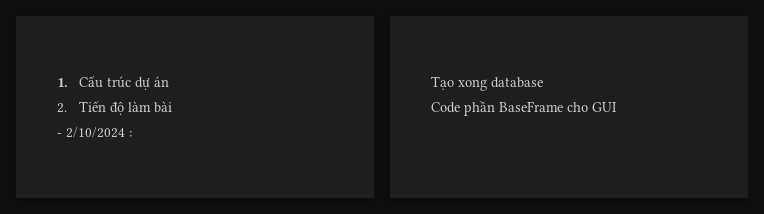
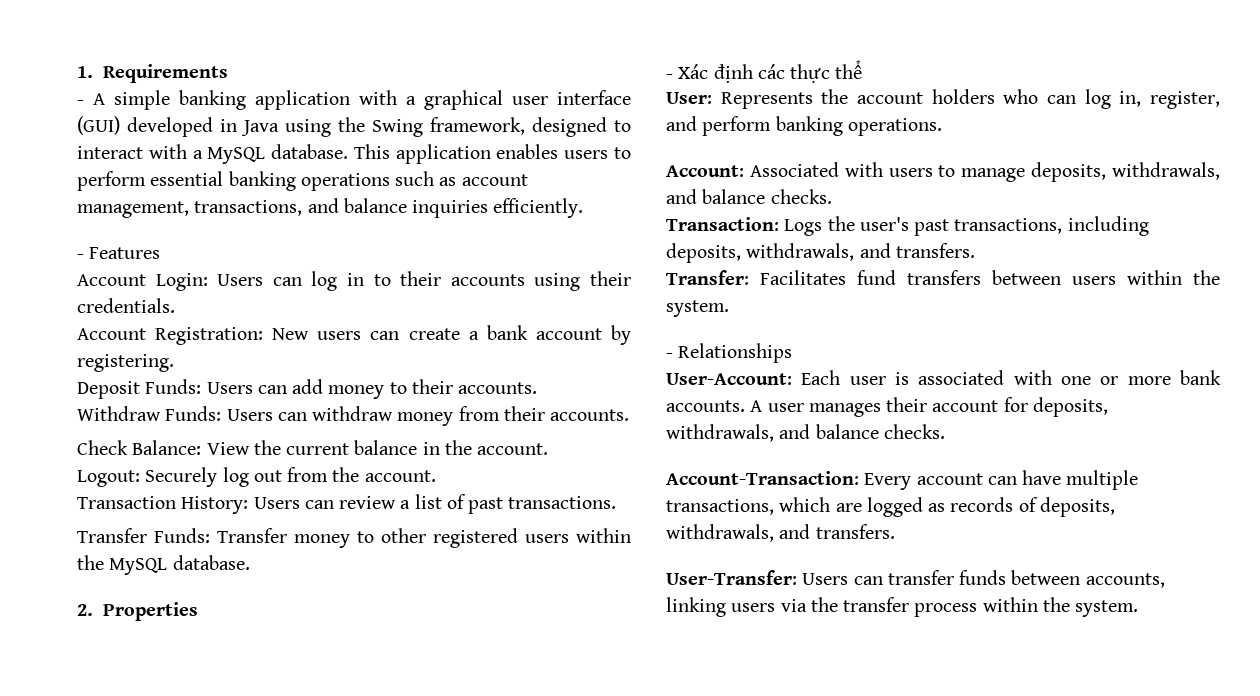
- 1. Cấu trúc dự án
- 2. Tiến độ làm bài
- - 2/10/2024 :
- Tạo xong database
- Code phần BaseFrame cho GUI
+ 1. Requirements
+ - A simple banking application with a graphical user interface (GUI) developed in Java using the Swing framework, designed to interact with a MySQL database. This application enables users to perform essential banking operations such as account management, transactions, and balance inquiries efficiently.
+ - Features
+ Account Login: Users can log in to their accounts using their credentials.
+ Account Registration: New users can create a bank account by registering.
+ Deposit Funds: Users can add money to their accounts.
+ Withdraw Funds: Users can withdraw money from their accounts.
+ Check Balance: View the current balance in the account.
+ Logout: Securely log out from the account.
+ Transaction History: Users can review a list of past transactions.
+ Transfer Funds: Transfer money to other registered users within the MySQL database.
+ 2. Properties
+ - Xác định các thực thể
+ User: Represents the account holders who can log in, register, and perform banking operations.
+ Account: Associated with users to manage deposits, withdrawals, and balance checks.
+ Transaction: Logs the user's past transactions, including deposits, withdrawals, and transfers.
+ Transfer: Facilitates fund transfers between users within the system.
+ - Relationships
+ User-Account: Each user is associated with one or more bank accounts. A user manages their account for deposits, withdrawals, and balance checks.
+ Account-Transaction: Every account can have multiple transactions, which are logged as records of deposits, withdrawals, and transfers.
+ User-Transfer: Users can transfer funds between accounts, linking users via the transfer process within the system.

